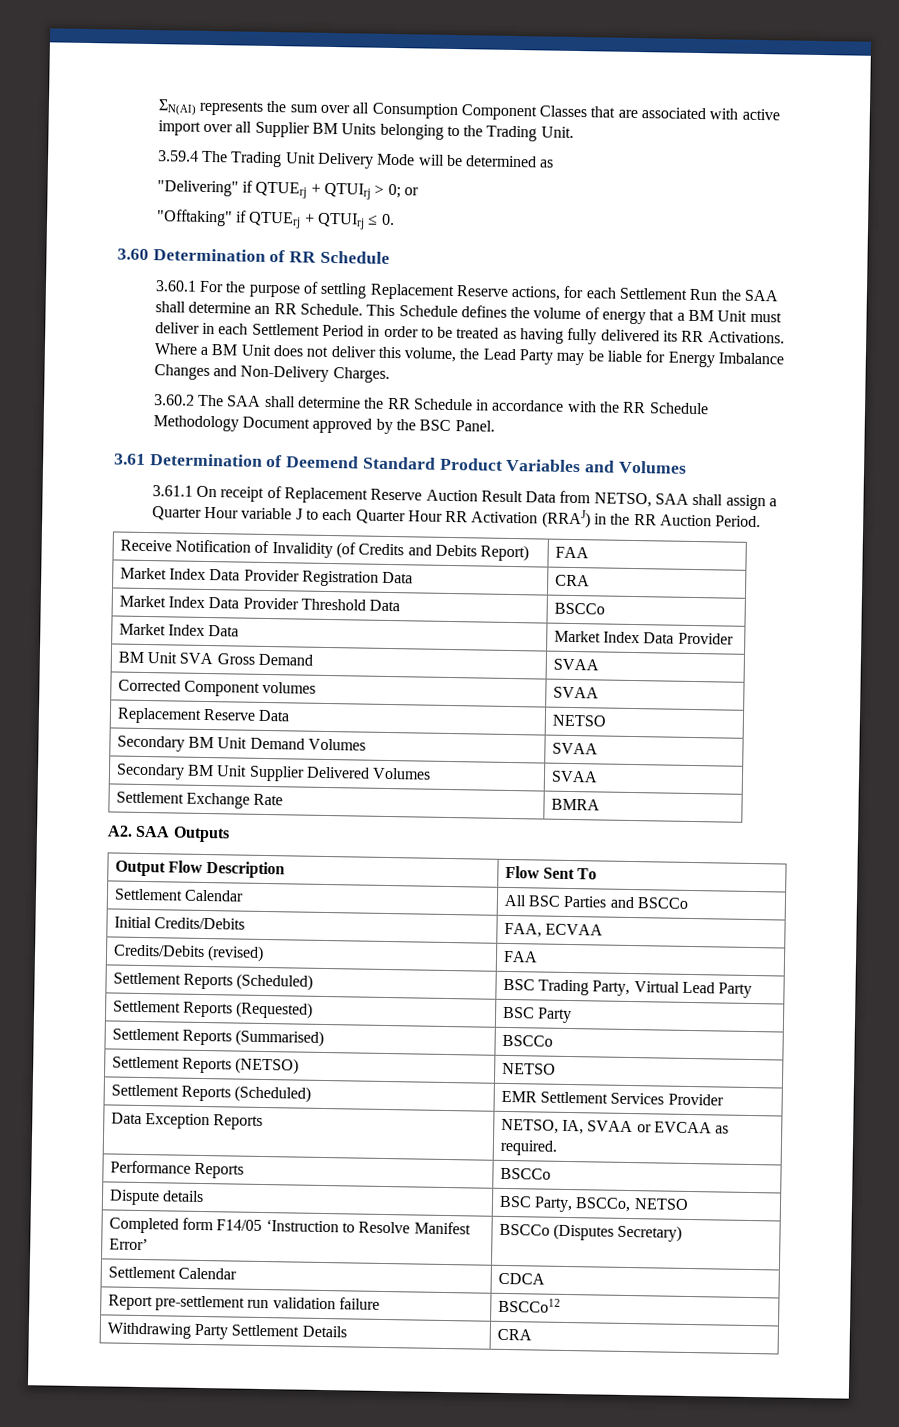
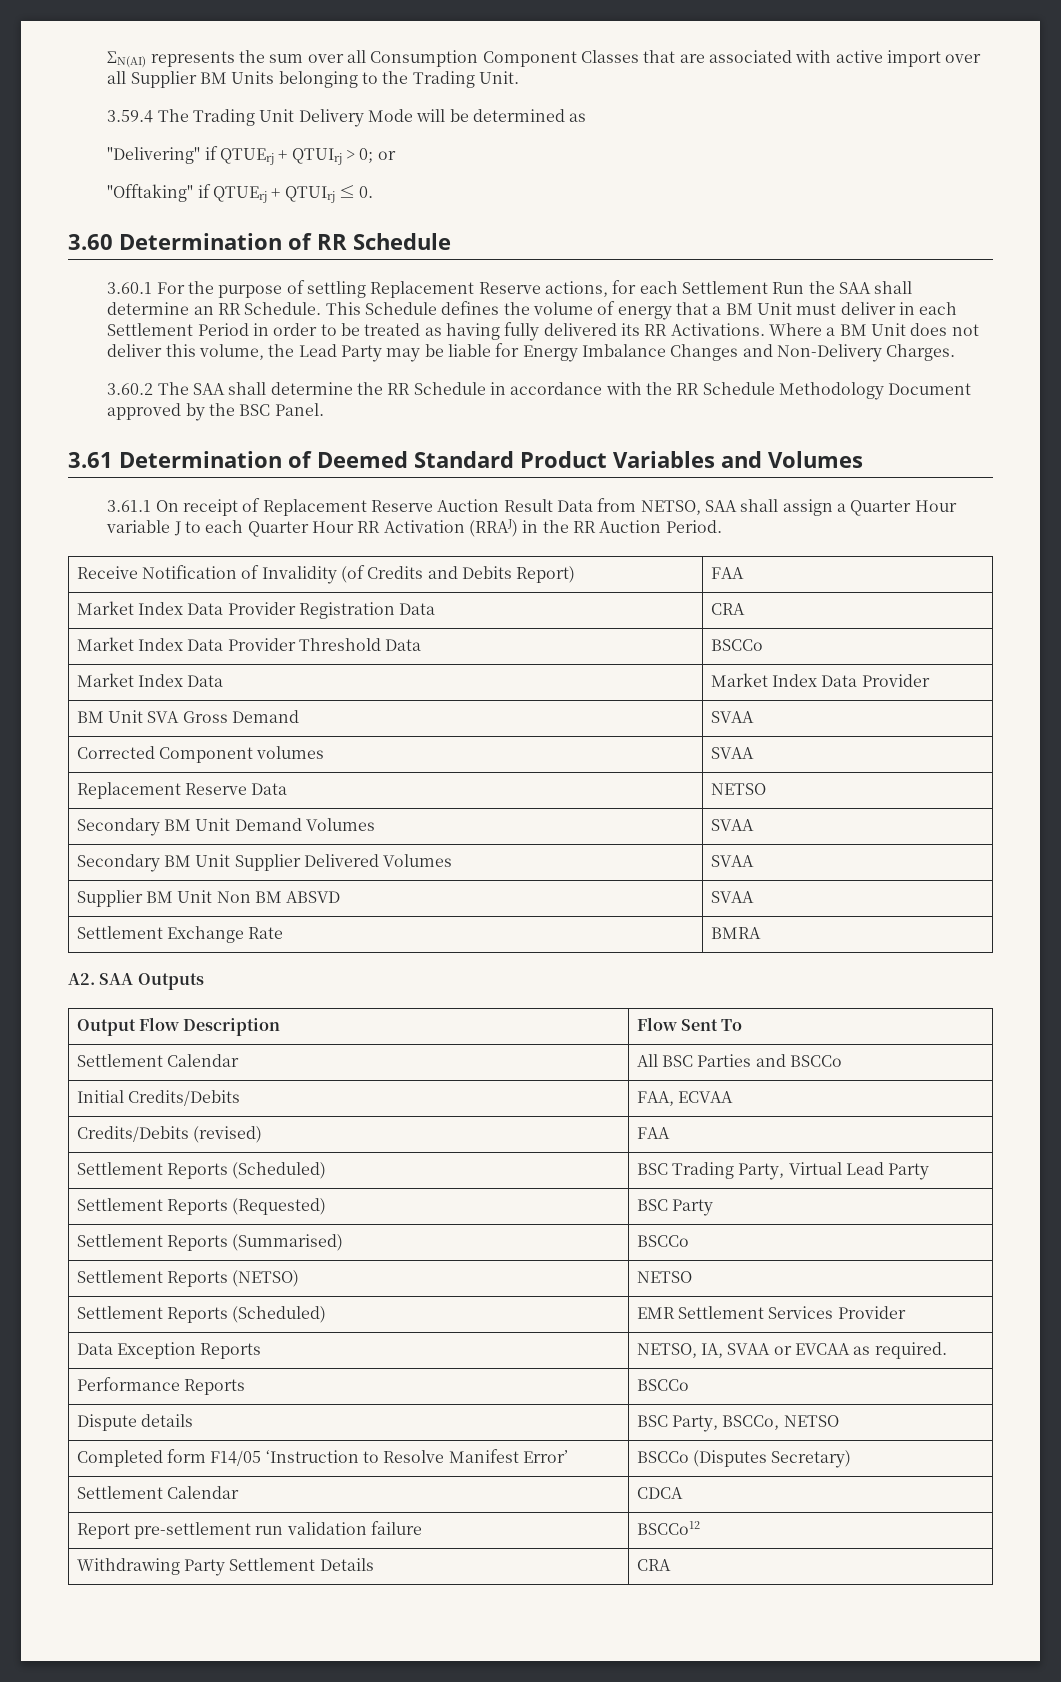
- 3.61 Determination of Deemend Standard Product Variables and Volumes
+ 3.61 Determination of Deemed Standard Product Variables and Volumes
+ Supplier BM Unit Non BM ABSVD | SVAA

